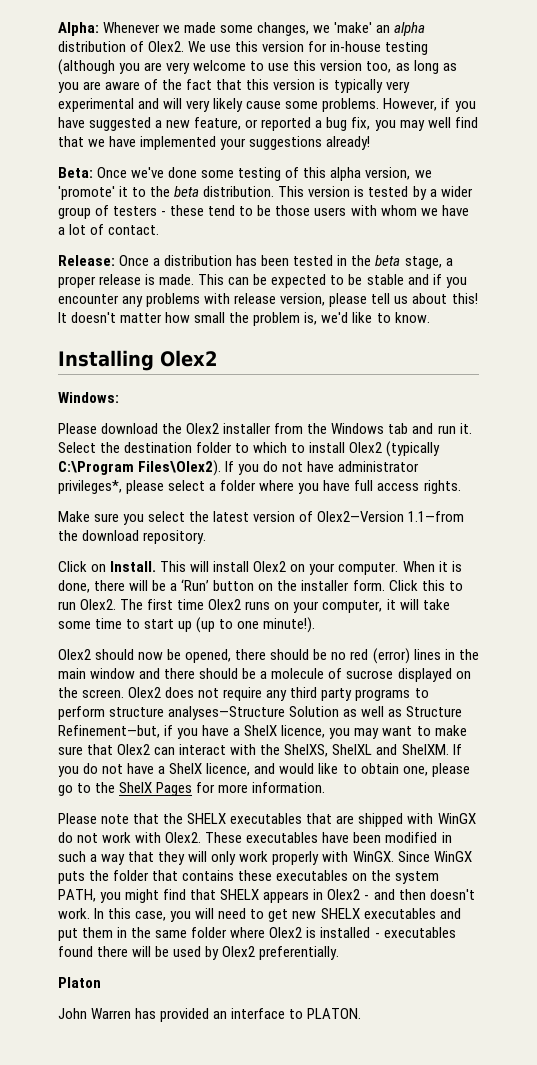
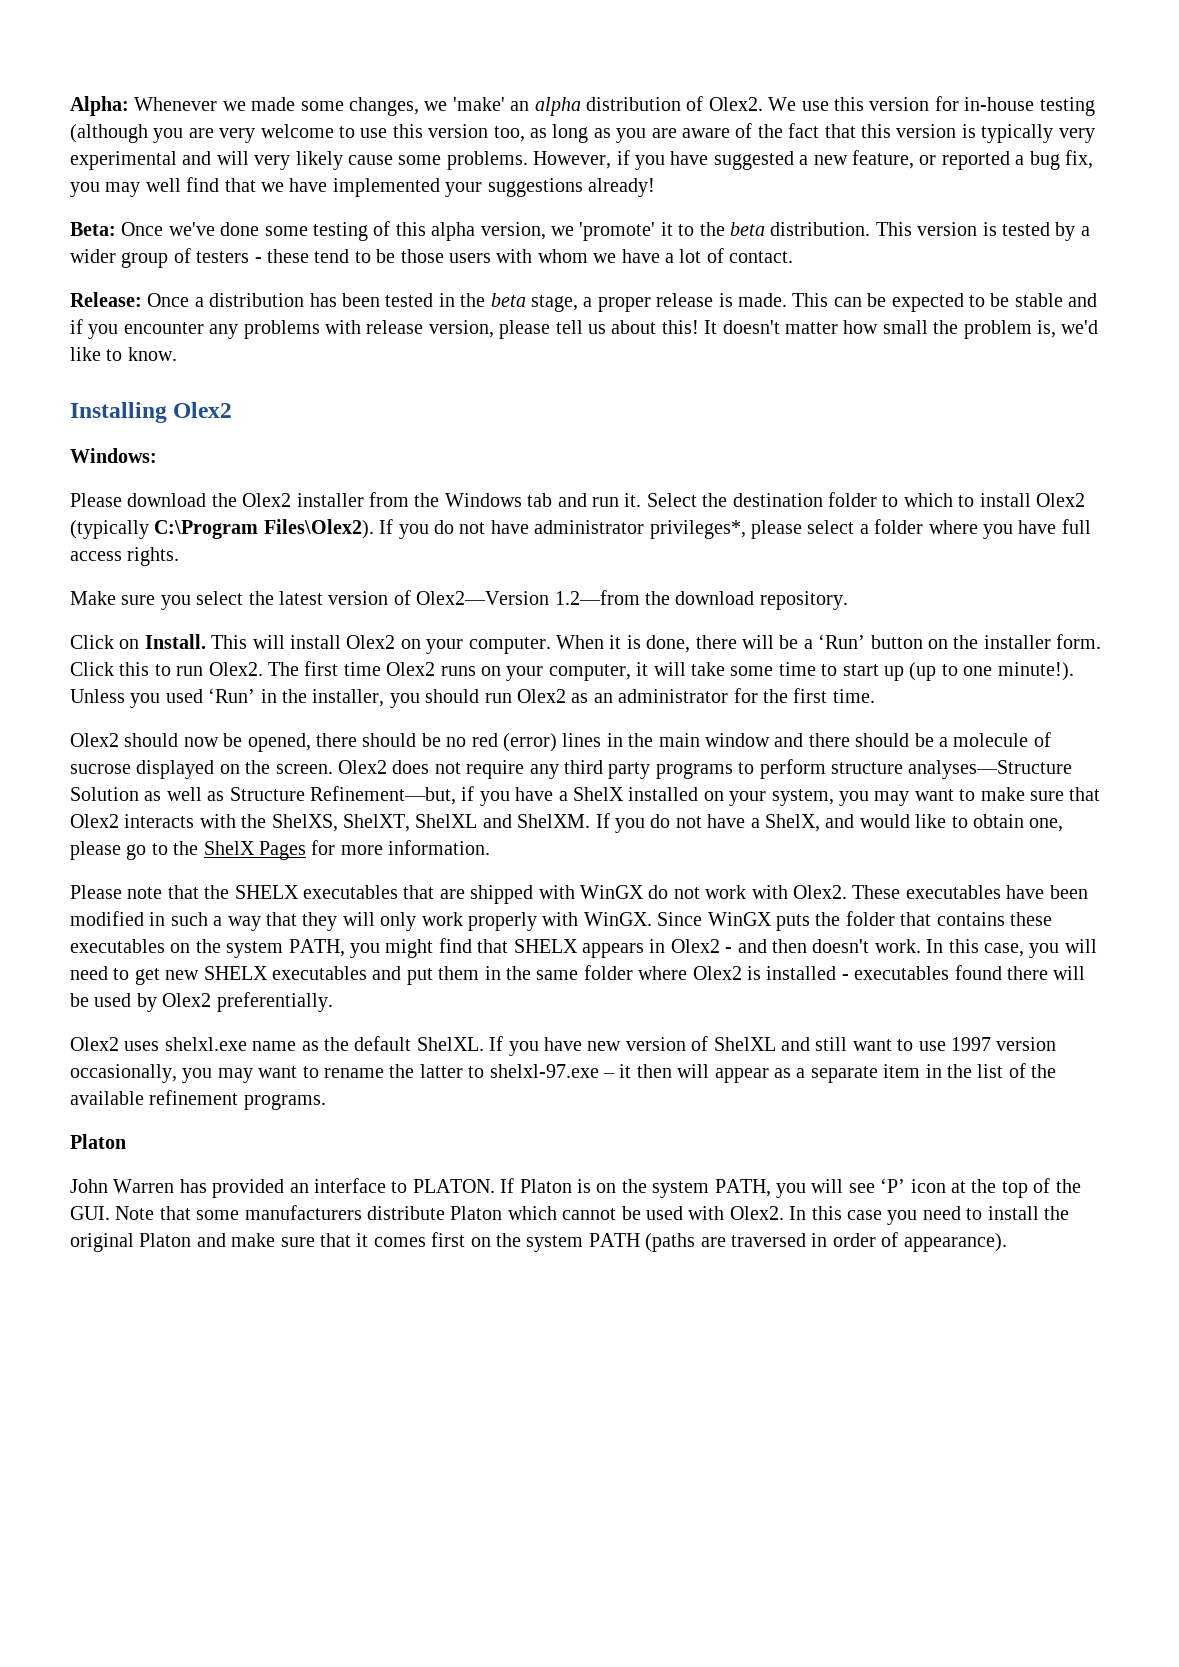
- Make sure you select the latest version of Olex2—Version 1.1—from the download repository.
+ Make sure you select the latest version of Olex2—Version 1.2—from the download repository.
+ Unless you used ‘Run’ in the installer, you should run Olex2 as an administrator for the first time.
- Olex2 does not require any third party programs to perform structure analyses—Structure Solution as well as Structure Refinement—but, if you have a ShelX licence, you may want to make sure that Olex2 can interact with the ShelXS, ShelXL and ShelXM.
+ Olex2 does not require any third party programs to perform structure analyses—Structure Solution as well as Structure Refinement—but, if you have a ShelX installed on your system, you may want to make sure that Olex2 interacts with the ShelXS, ShelXT, ShelXL and ShelXM.
- If you do not have a ShelX licence, and would like to obtain one, please go to the ShelX Pages for more information.
+ If you do not have a ShelX, and would like to obtain one, please go to the ShelX Pages for more information.
+ Olex2 uses shelxl.exe name as the default ShelXL. If you have new version of ShelXL and still want to use 1997 version occasionally, you may want to rename the latter to shelxl-97.exe – it then will appear as a separate item in the list of the available refinement programs.
+ If Platon is on the system PATH, you will see ‘P’ icon at the top of the GUI. Note that some manufacturers distribute Platon which cannot be used with Olex2. In this case you need to install the original Platon and make sure that it comes first on the system PATH (paths are traversed in order of appearance).

